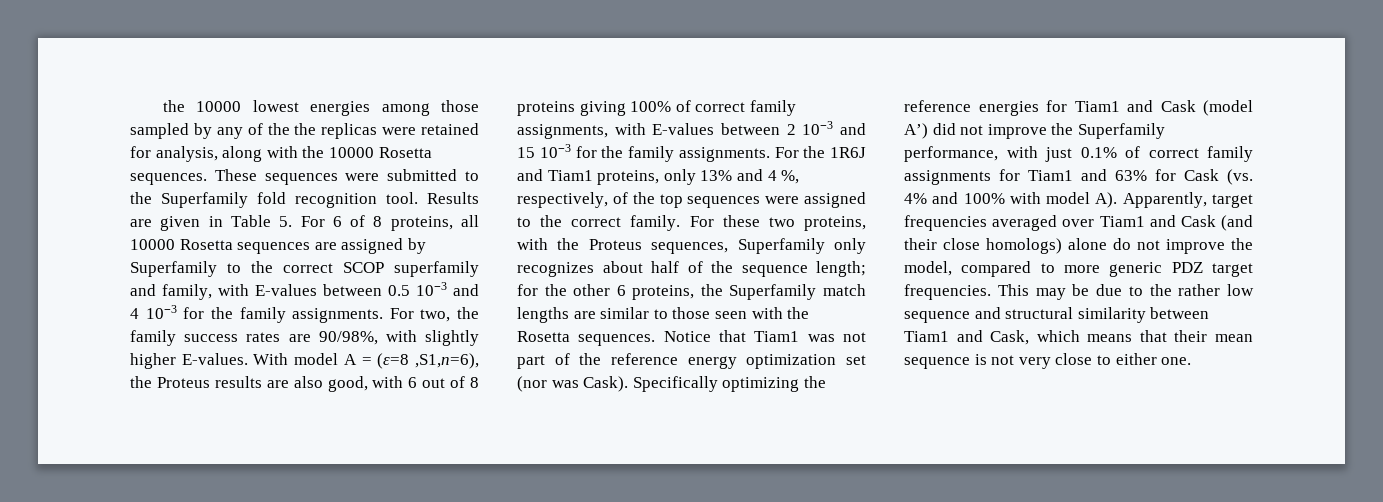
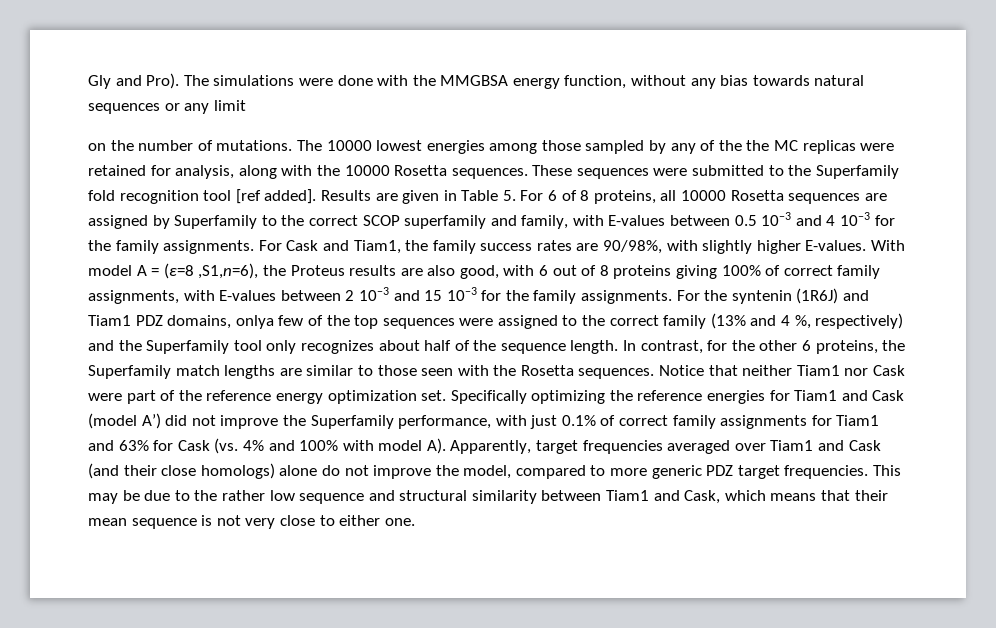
- the 10000 lowest energies among those sampled by any of the the replicas were retained for analysis, along with the 10000 Rosetta sequences.
+ Gly and Pro). The simulations were done with the MMGBSA energy function, without any bias towards natural sequences or any limit
+ on the number of mutations. The 10000 lowest energies among those sampled by any of the the MC replicas were retained for analysis, along with the 10000 Rosetta sequences.
- These sequences were submitted to the Superfamily fold recognition tool.
+ These sequences were submitted to the Superfamily fold recognition tool [ref added].
- For two, the family success rates are 90/98%, with slightly higher E-values.
+ For Cask and Tiam1, the family success rates are 90/98%, with slightly higher E-values.
- For the 1R6J and Tiam1 proteins, only 13% and 4 %, respectively, of the top sequences were assigned to the correct family. For these two proteins, with the Proteus sequences, Superfamily only recognizes about half of the sequence length; for the other 6 proteins, the Superfamily match lengths are similar to those seen with the Rosetta sequences.
+ For the syntenin (1R6J) and Tiam1 PDZ domains, onlya few of the top sequences were assigned to the correct family (13% and 4 %, respectively) and the Superfamily tool only recognizes about half of the sequence length. In contrast, for the other 6 proteins, the Superfamily match lengths are similar to those seen with the Rosetta sequences.
- Notice that Tiam1 was not part of the reference energy optimization set (nor was Cask).
+ Notice that neither Tiam1 nor Cask were part of the reference energy optimization set.

